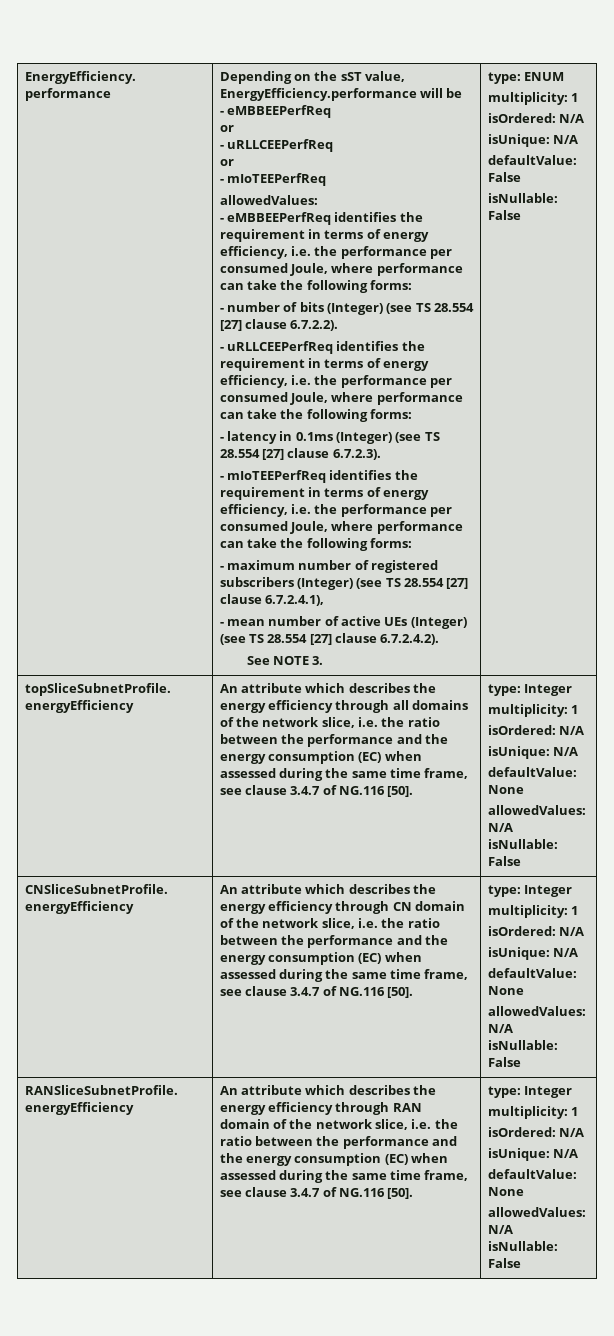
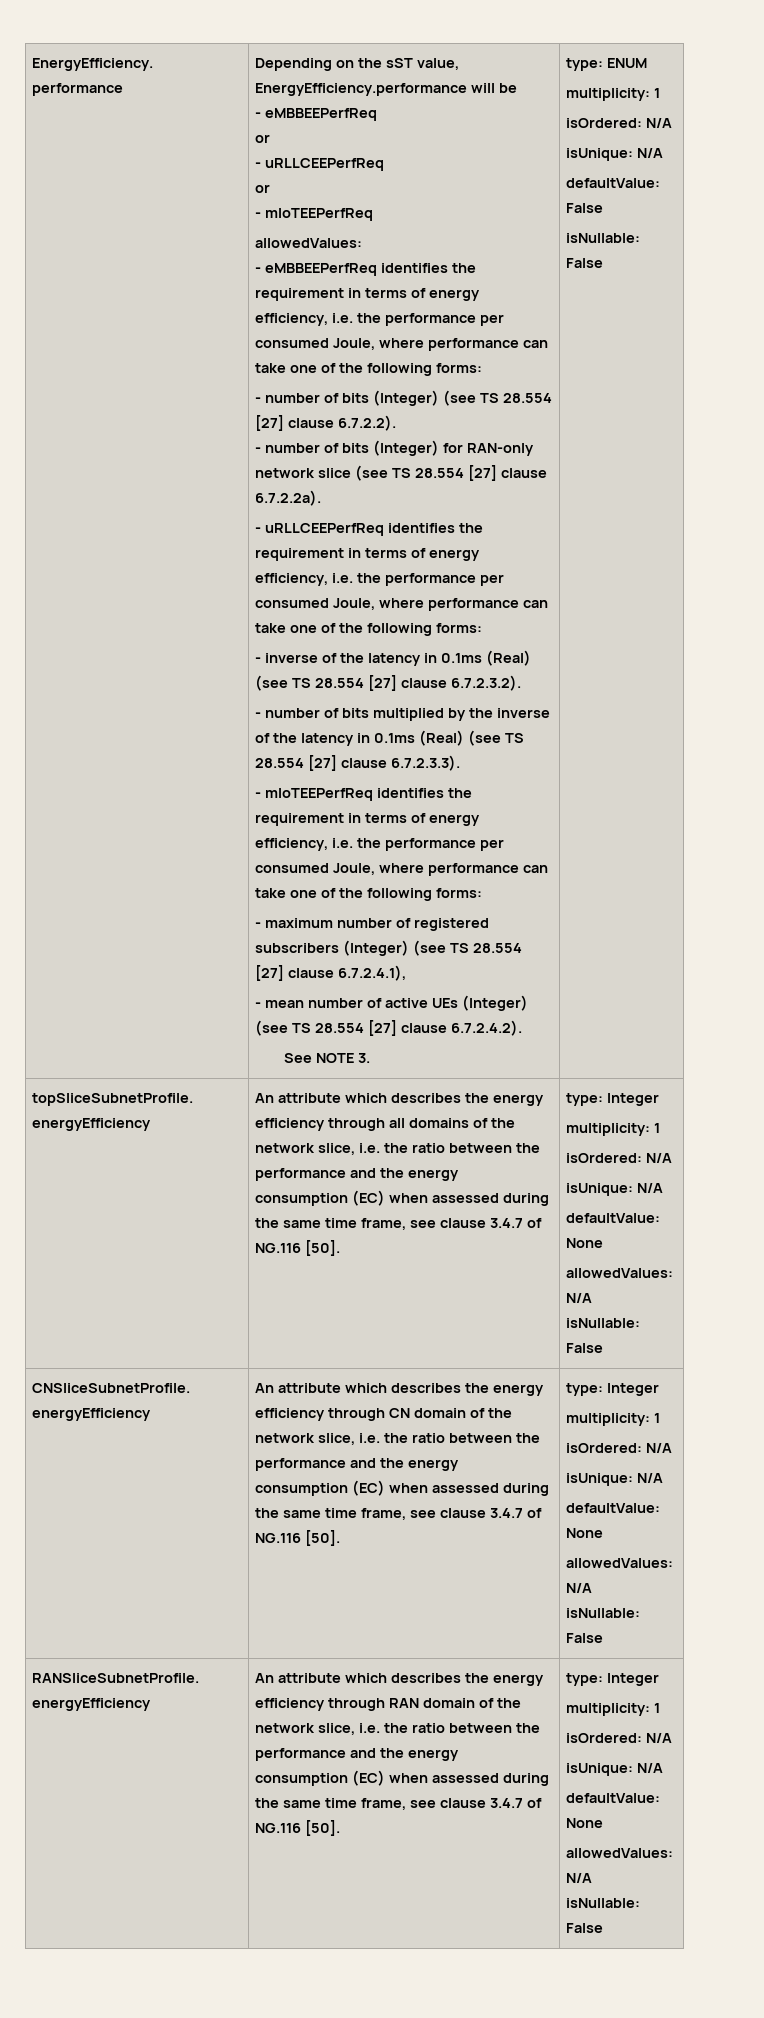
- - eMBBEEPerfReq identifies the requirement in terms of energy efficiency, i.e. the performance per consumed Joule, where performance can take the following forms:
+ - eMBBEEPerfReq identifies the requirement in terms of energy efficiency, i.e. the performance per consumed Joule, where performance can take one of the following forms:
+ - number of bits (Integer) for RAN-only network slice (see TS 28.554 [27] clause 6.7.2.2a).
- - uRLLCEEPerfReq identifies the requirement in terms of energy efficiency, i.e. the performance per consumed Joule, where performance can take the following forms:
- - latency in 0.1ms (Integer) (see TS 28.554 [27] clause 6.7.2.3).
+ - uRLLCEEPerfReq identifies the requirement in terms of energy efficiency, i.e. the performance per consumed Joule, where performance can take one of the following forms:
+ - inverse of the latency in 0.1ms (Real) (see TS 28.554 [27] clause 6.7.2.3.2).
+ - number of bits multiplied by the inverse of the latency in 0.1ms (Real) (see TS 28.554 [27] clause 6.7.2.3.3).
- - mIoTEEPerfReq identifies the requirement in terms of energy efficiency, i.e. the performance per consumed Joule, where performance can take the following forms:
+ - mIoTEEPerfReq identifies the requirement in terms of energy efficiency, i.e. the performance per consumed Joule, where performance can take one of the following forms:

